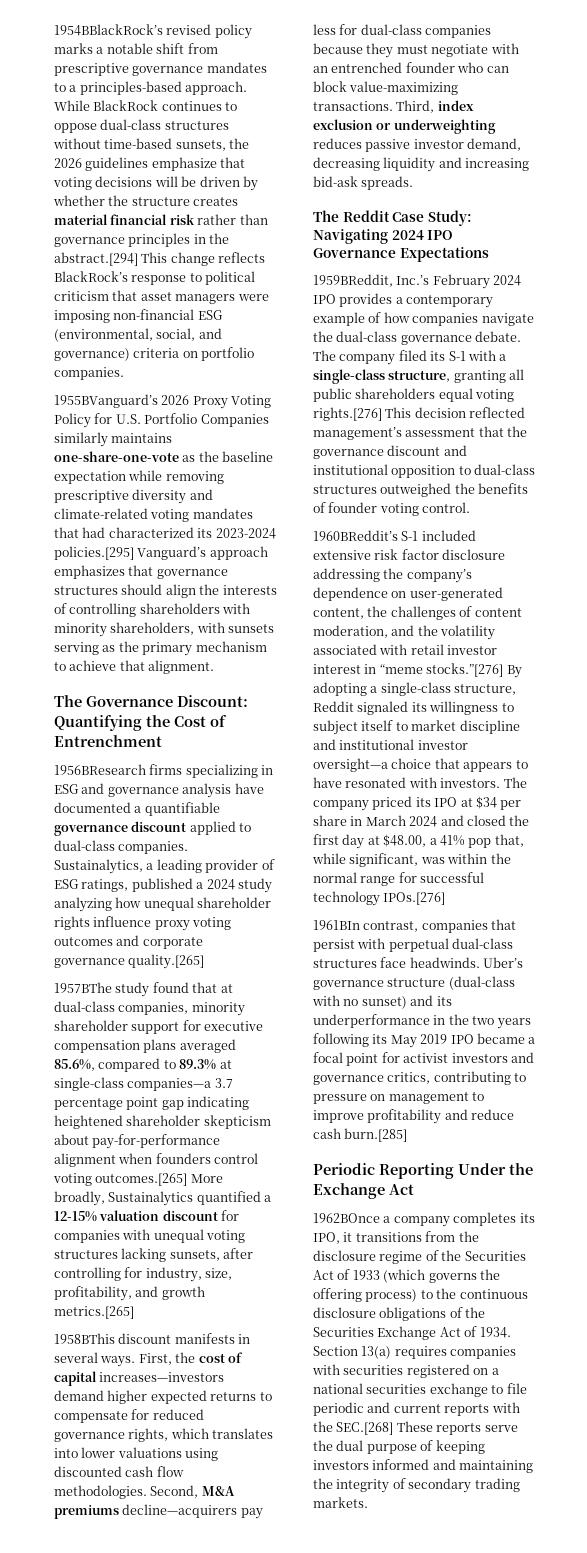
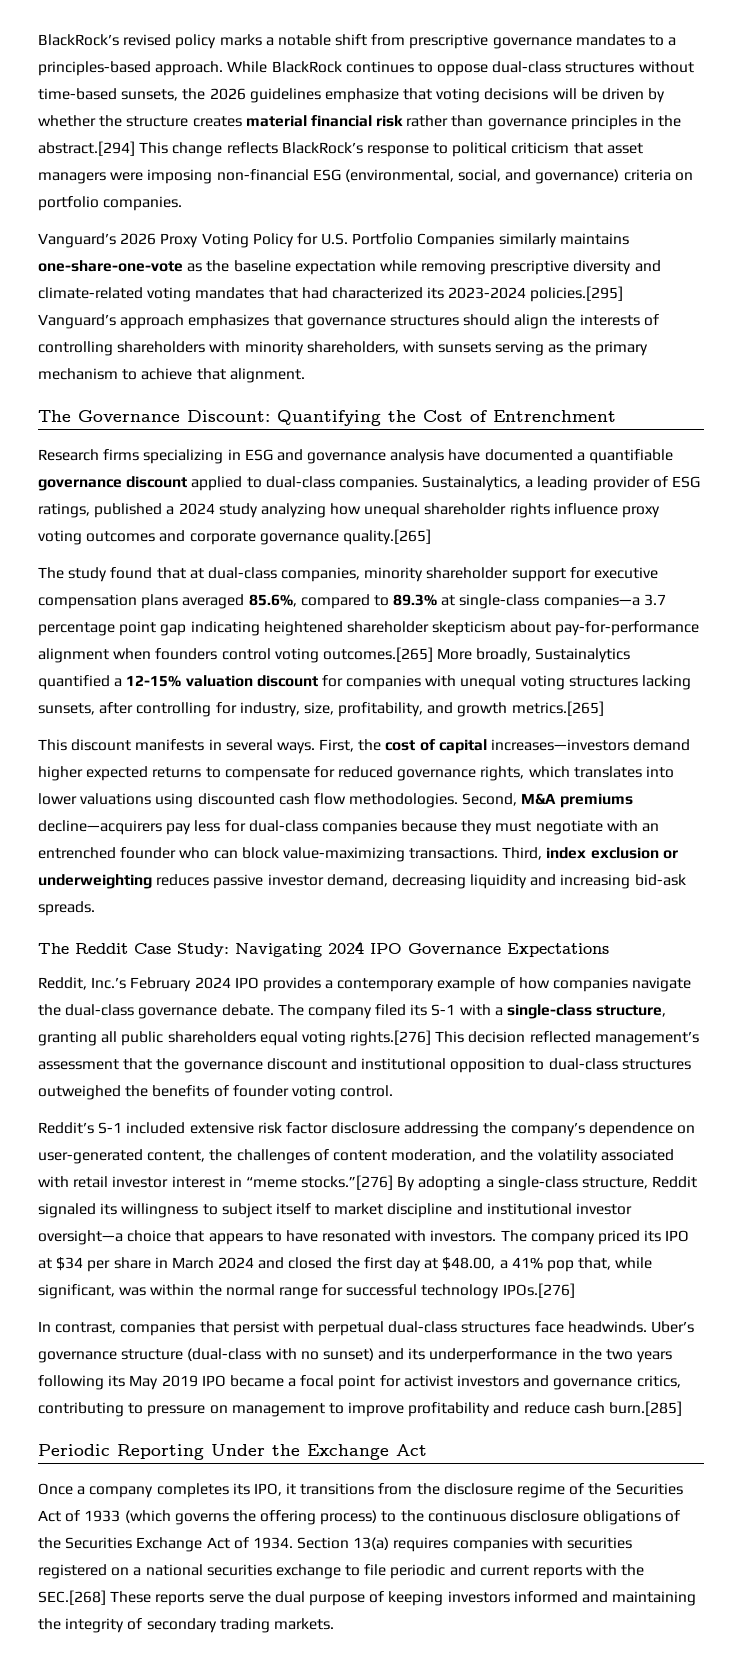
- 1954BBlackRock’s revised policy marks a notable shift from prescriptive governance mandates to a principles-based approach.
+ BlackRock’s revised policy marks a notable shift from prescriptive governance mandates to a principles-based approach.
- 1955BVanguard’s 2026 Proxy Voting Policy for U.S. Portfolio Companies similarly maintains one-share-one-vote as the baseline expectation while removing prescriptive diversity and climate-related voting mandates that had characterized its 2023-2024 policies.[295] Vanguard’s approach emphasizes that governance structures should align the interests of controlling shareholders with minority shareholders, with sunsets serving as the primary mechanism to achieve that alignment.
+ Vanguard’s 2026 Proxy Voting Policy for U.S. Portfolio Companies similarly maintains one-share-one-vote as the baseline expectation while removing prescriptive diversity and climate-related voting mandates that had characterized its 2023-2024 policies.[295] Vanguard’s approach emphasizes that governance structures should align the interests of controlling shareholders with minority shareholders, with sunsets serving as the primary mechanism to achieve that alignment.
- 1956BResearch firms specializing in ESG and governance analysis have documented a quantifiable governance discount applied to dual-class companies.
+ Research firms specializing in ESG and governance analysis have documented a quantifiable governance discount applied to dual-class companies.
- 1957BThe study found that at dual-class companies, minority shareholder support for executive compensation plans averaged 85.6%, compared to 89.3% at single-class companies—a 3.7 percentage point gap indicating heightened shareholder skepticism about pay-for-performance alignment when founders control voting outcomes.[265] More broadly, Sustainalytics quantified a 12-15% valuation discount for companies with unequal voting structures lacking sunsets, after controlling for industry, size, profitability, and growth metrics.[265]
+ The study found that at dual-class companies, minority shareholder support for executive compensation plans averaged 85.6%, compared to 89.3% at single-class companies—a 3.7 percentage point gap indicating heightened shareholder skepticism about pay-for-performance alignment when founders control voting outcomes.[265] More broadly, Sustainalytics quantified a 12-15% valuation discount for companies with unequal voting structures lacking sunsets, after controlling for industry, size, profitability, and growth metrics.[265]
- 1958BThis discount manifests in several ways.
+ This discount manifests in several ways.
- 1959BReddit, Inc.’s February 2024 IPO provides a contemporary example of how companies navigate the dual-class governance debate.
+ Reddit, Inc.’s February 2024 IPO provides a contemporary example of how companies navigate the dual-class governance debate.
- 1960BReddit’s S-1 included extensive risk factor disclosure addressing the company’s dependence on user-generated content, the challenges of content moderation, and the volatility associated with retail investor interest in “meme stocks.”[276] By adopting a single-class structure, Reddit signaled its willingness to subject itself to market discipline and institutional investor oversight—a choice that appears to have resonated with investors.
+ Reddit’s S-1 included extensive risk factor disclosure addressing the company’s dependence on user-generated content, the challenges of content moderation, and the volatility associated with retail investor interest in “meme stocks.”[276] By adopting a single-class structure, Reddit signaled its willingness to subject itself to market discipline and institutional investor oversight—a choice that appears to have resonated with investors.
- 1961BIn contrast, companies that persist with perpetual dual-class structures face headwinds.
+ In contrast, companies that persist with perpetual dual-class structures face headwinds.
- 1962BOnce a company completes its IPO, it transitions from the disclosure regime of the Securities Act of 1933 (which governs the offering process) to the continuous disclosure obligations of the Securities Exchange Act of 1934.
+ Once a company completes its IPO, it transitions from the disclosure regime of the Securities Act of 1933 (which governs the offering process) to the continuous disclosure obligations of the Securities Exchange Act of 1934.

